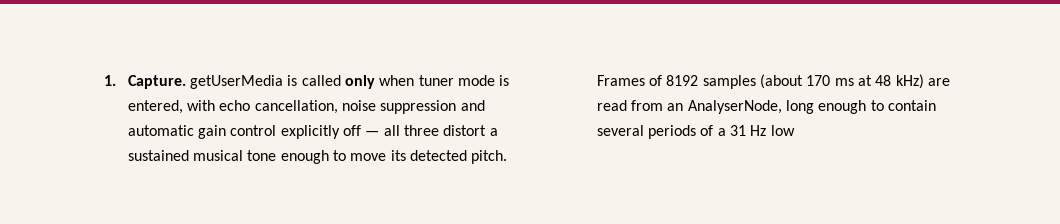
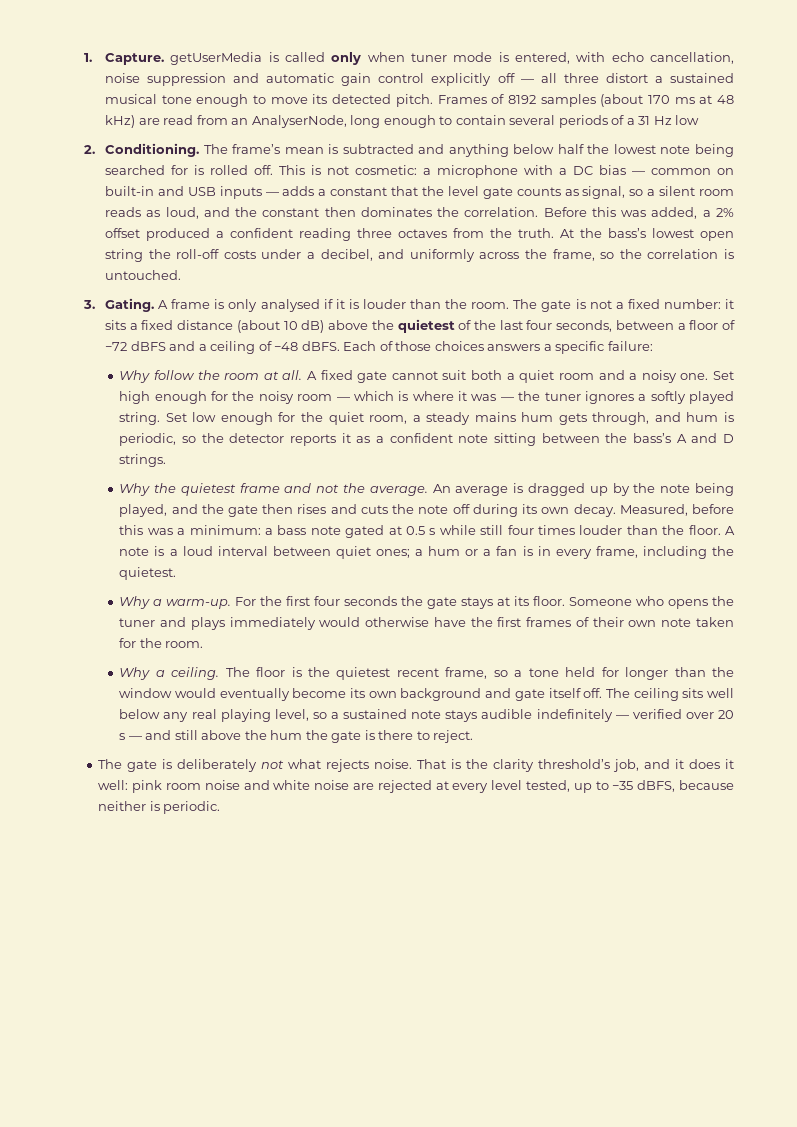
+ 2. Conditioning. The frame’s mean is subtracted and anything below half the lowest note being searched for is rolled off. This is not cosmetic: a microphone with a DC bias — common on built-in and USB inputs — adds a constant that the level gate counts as signal, so a silent room reads as loud, and the constant then dominates the correlation. Before this was added, a 2% offset produced a confident reading three octaves from the truth. At the bass’s lowest open string the roll-off costs under a decibel, and uniformly across the frame, so the correlation is untouched.
+ 3. Gating. A frame is only analysed if it is louder than the room. The gate is not a fixed number: it sits a fixed distance (about 10 dB) above the quietest of the last four seconds, between a floor of −72 dBFS and a ceiling of −48 dBFS. Each of those choices answers a specific failure:
+ Why follow the room at all. A fixed gate cannot suit both a quiet room and a noisy one. Set high enough for the noisy room — which is where it was — the tuner ignores a softly played string. Set low enough for the quiet room, a steady mains hum gets through, and hum is periodic, so the detector reports it as a confident note sitting between the bass’s A and D strings.
+ Why the quietest frame and not the average. An average is dragged up by the note being played, and the gate then rises and cuts the note off during its own decay. Measured, before this was a minimum: a bass note gated at 0.5 s while still four times louder than the floor. A note is a loud interval between quiet ones; a hum or a fan is in every frame, including the quietest.
+ Why a warm-up. For the first four seconds the gate stays at its floor. Someone who opens the tuner and plays immediately would otherwise have the first frames of their own note taken for the room.
+ Why a ceiling. The floor is the quietest recent frame, so a tone held for longer than the window would eventually become its own background and gate itself off. The ceiling sits well below any real playing level, so a sustained note stays audible indefinitely — verified over 20 s — and still above the hum the gate is there to reject.
+ The gate is deliberately not what rejects noise. That is the clarity threshold’s job, and it does it well: pink room noise and white noise are rejected at every level tested, up to −35 dBFS, because neither is periodic.

